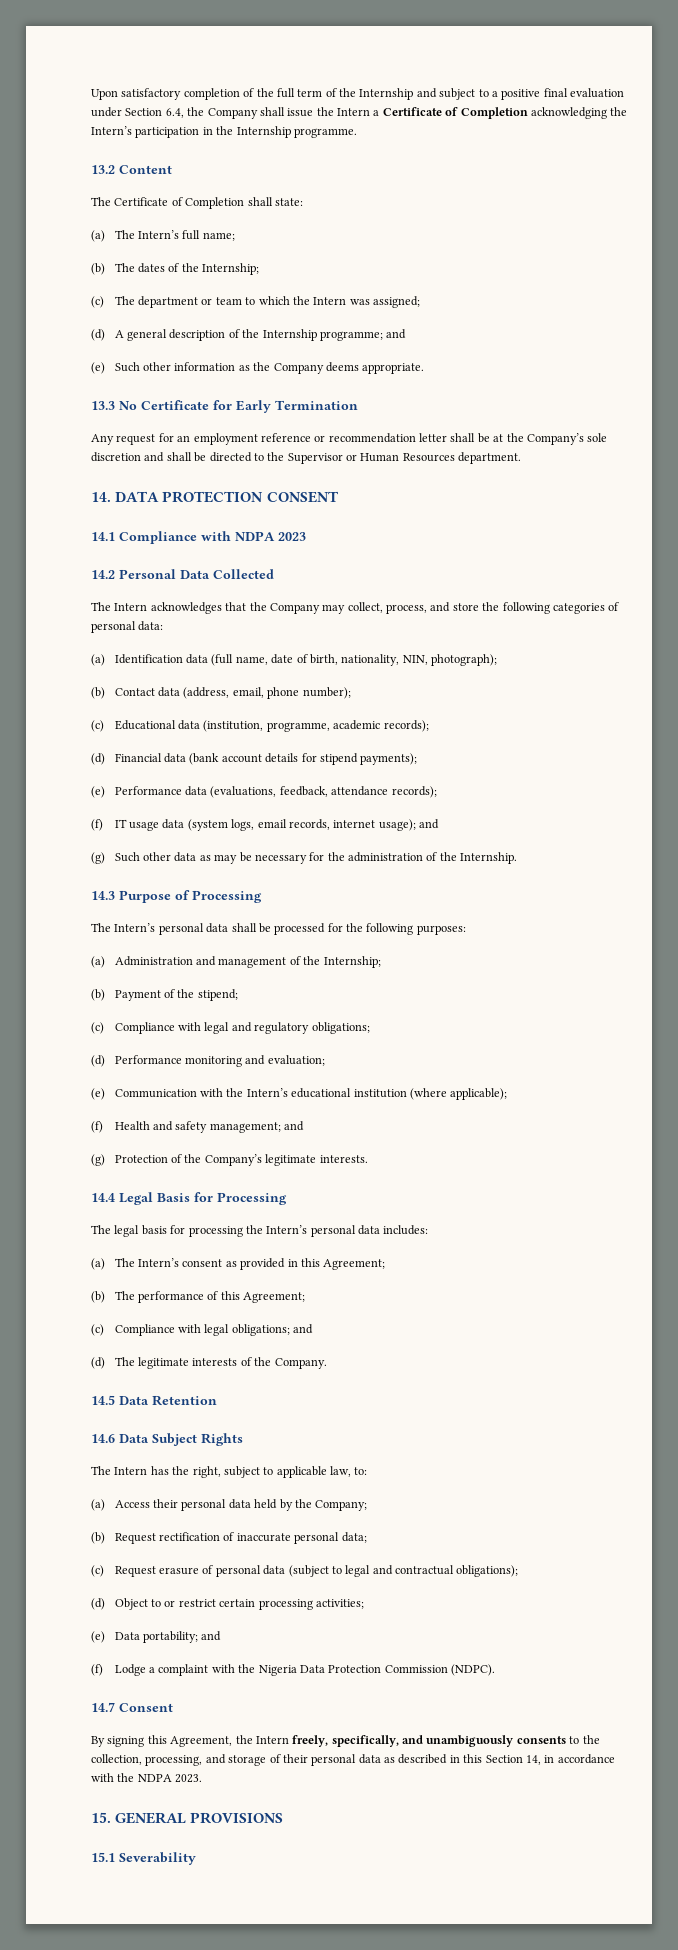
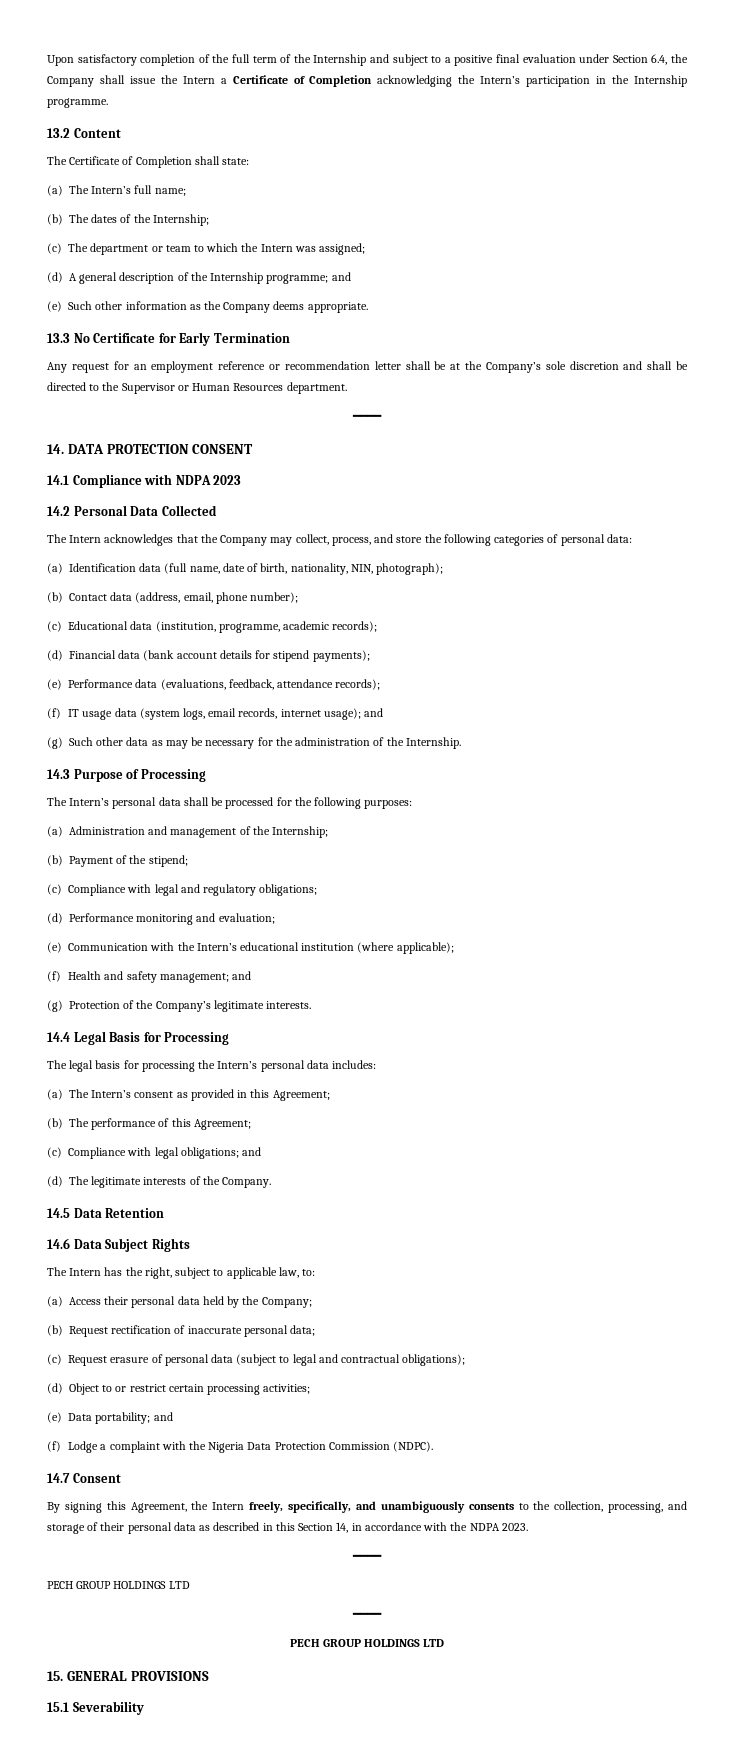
  Any request for an employment reference or recommendation letter shall be at the Company’s sole discretion and shall be directed to the Supervisor or Human Resources department.
+ ━━━━
  By signing this Agreement, the Intern freely, specifically, and unambiguously consents to the collection, processing, and storage of their personal data as described in this Section 14, in accordance with the NDPA 2023.
+ ━━━━
+ PECH GROUP HOLDINGS LTD
+ ━━━━
+ PECH GROUP HOLDINGS LTD

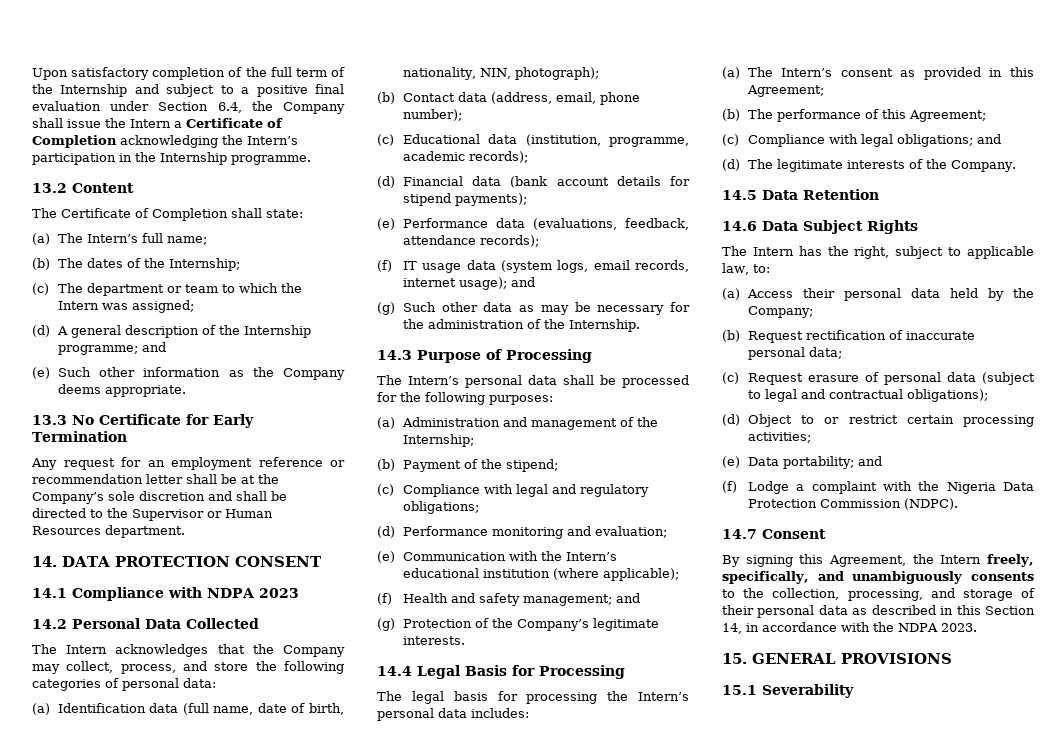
  Any request for an employment reference or recommendation letter shall be at the Company’s sole discretion and shall be directed to the Supervisor or Human Resources department.
- ━━━━
  By signing this Agreement, the Intern freely, specifically, and unambiguously consents to the collection, processing, and storage of their personal data as described in this Section 14, in accordance with the NDPA 2023.
- ━━━━
- PECH GROUP HOLDINGS LTD
- ━━━━
- PECH GROUP HOLDINGS LTD

